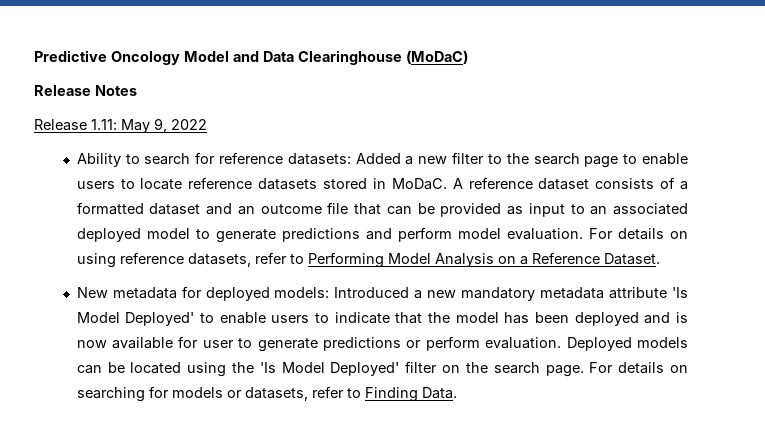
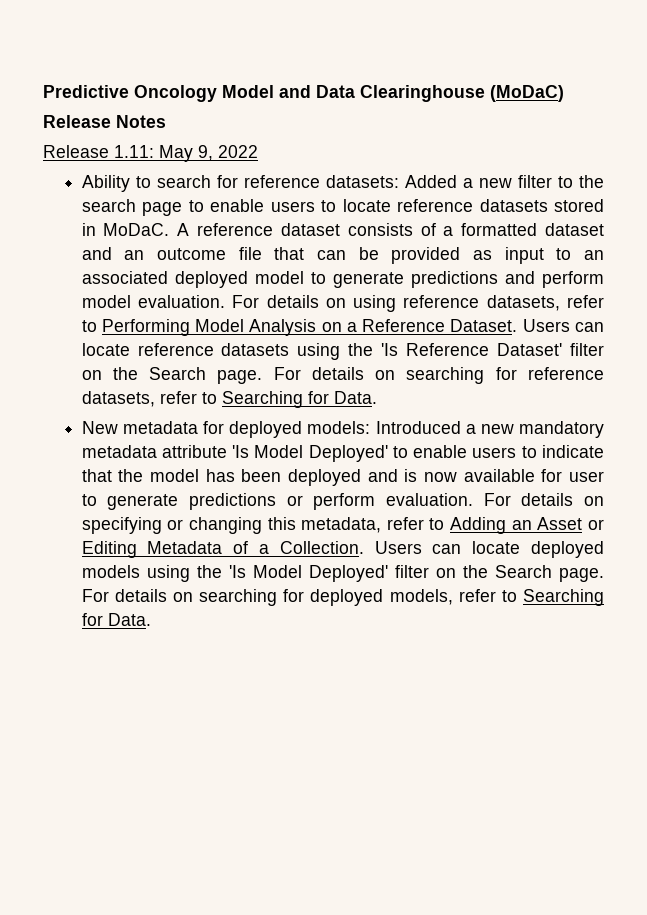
+ Users can locate reference datasets using the 'Is Reference Dataset' filter on the Search page. For details on searching for reference datasets, refer to Searching for Data.
- Deployed models can be located using the 'Is Model Deployed' filter on the search page. For details on searching for models or datasets, refer to Finding Data.
+ For details on specifying or changing this metadata, refer to Adding an Asset or Editing Metadata of a Collection. Users can locate deployed models using the 'Is Model Deployed' filter on the Search page. For details on searching for deployed models, refer to Searching for Data.

